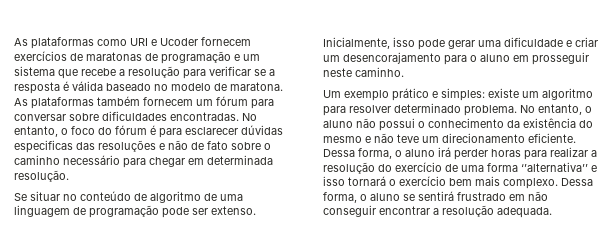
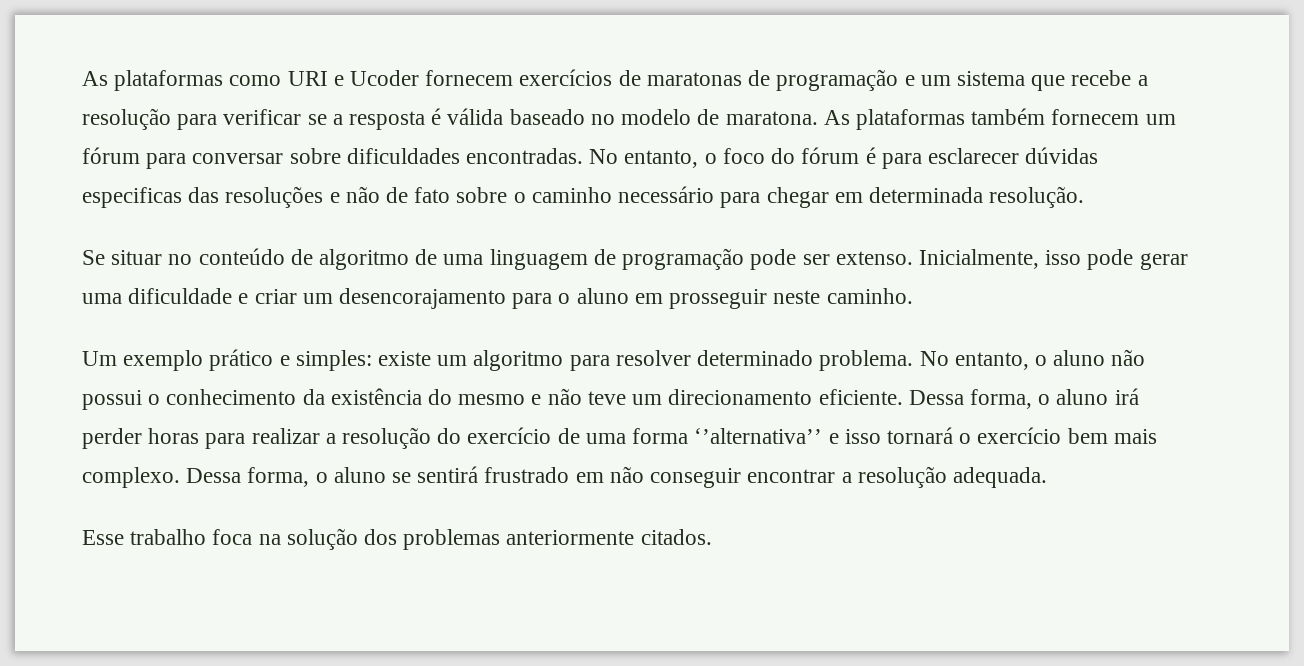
+ Esse trabalho foca na solução dos problemas anteriormente citados.

